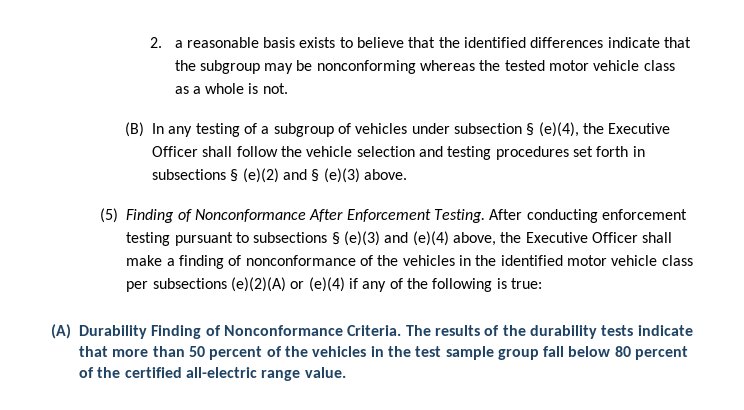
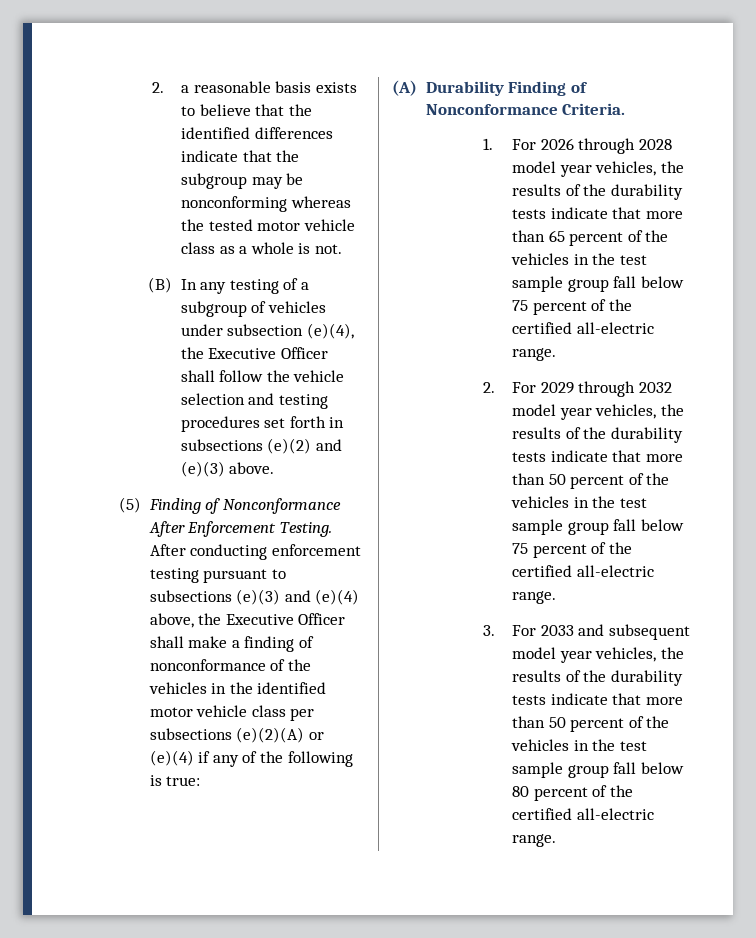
- (B) In any testing of a subgroup of vehicles under subsection § (e)(4), the Executive Officer shall follow the vehicle selection and testing procedures set forth in subsections § (e)(2) and § (e)(3) above.
+ (B) In any testing of a subgroup of vehicles under subsection (e)(4), the Executive Officer shall follow the vehicle selection and testing procedures set forth in subsections (e)(2) and (e)(3) above.
- After conducting enforcement testing pursuant to subsections § (e)(3) and (e)(4) above, the Executive Officer shall make a finding of nonconformance of the vehicles in the identified motor vehicle class per subsections (e)(2)(A) or (e)(4) if any of the following is true:
+ After conducting enforcement testing pursuant to subsections (e)(3) and (e)(4) above, the Executive Officer shall make a finding of nonconformance of the vehicles in the identified motor vehicle class per subsections (e)(2)(A) or (e)(4) if any of the following is true:
- (A) Durability Finding of Nonconformance Criteria. The results of the durability tests indicate that more than 50 percent of the vehicles in the test sample group fall below 80 percent of the certified all-electric range value.
+ (A) Durability Finding of Nonconformance Criteria.
+ 1. For 2026 through 2028 model year vehicles, the results of the durability tests indicate that more than 65 percent of the vehicles in the test sample group fall below 75 percent of the certified all-electric range.
+ 2. For 2029 through 2032 model year vehicles, the results of the durability tests indicate that more than 50 percent of the vehicles in the test sample group fall below 75 percent of the certified all-electric range.
+ 3. For 2033 and subsequent model year vehicles, the results of the durability tests indicate that more than 50 percent of the vehicles in the test sample group fall below 80 percent of the certified all-electric range.

